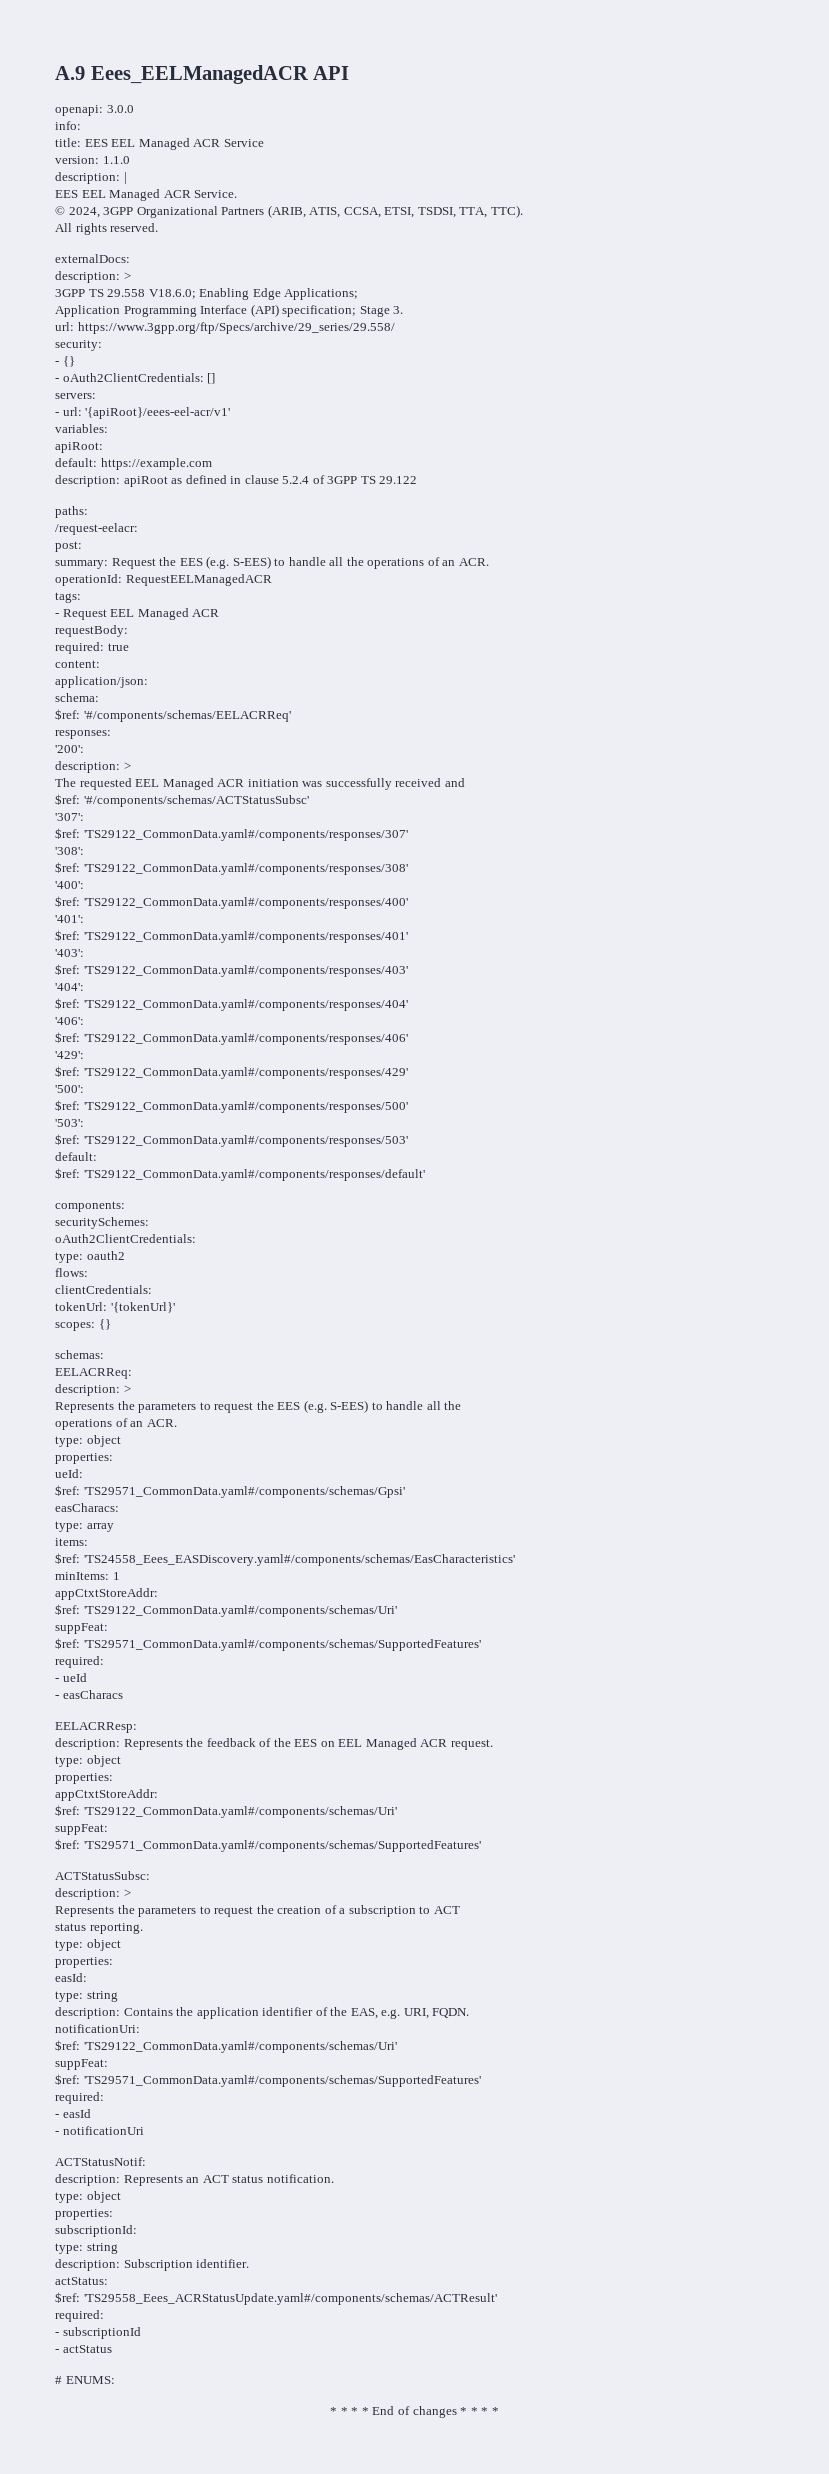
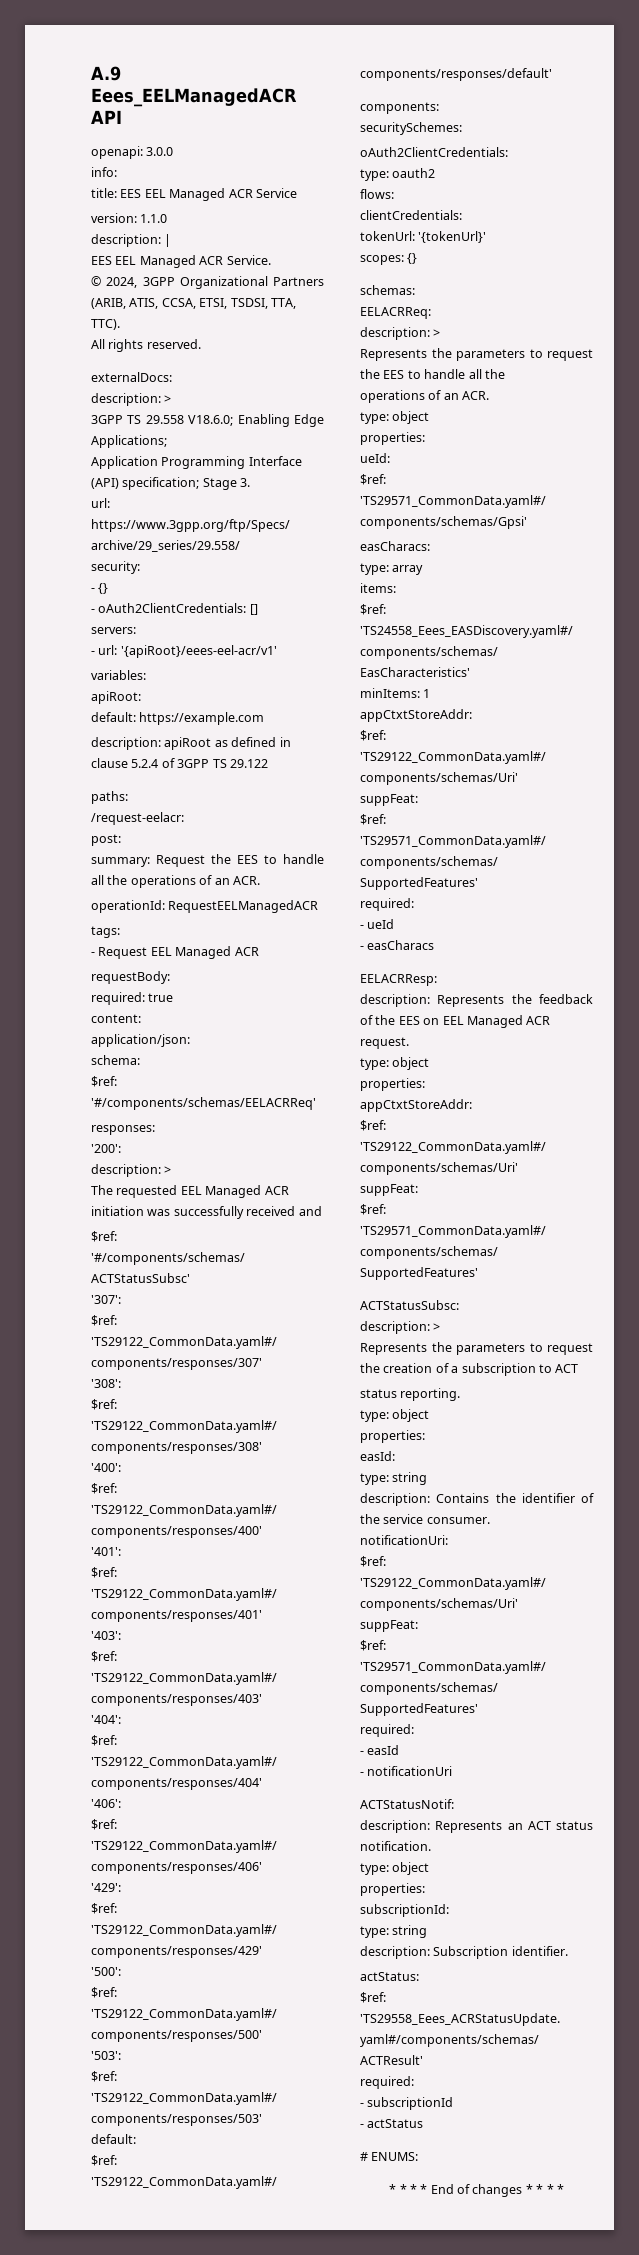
- summary: Request the EES (e.g. S-EES) to handle all the operations of an ACR.
+ summary: Request the EES to handle all the operations of an ACR.
- Represents the parameters to request the EES (e.g. S-EES) to handle all the
+ Represents the parameters to request the EES to handle all the
- description: Contains the application identifier of the EAS, e.g. URI, FQDN.
+ description: Contains the identifier of the service consumer.

